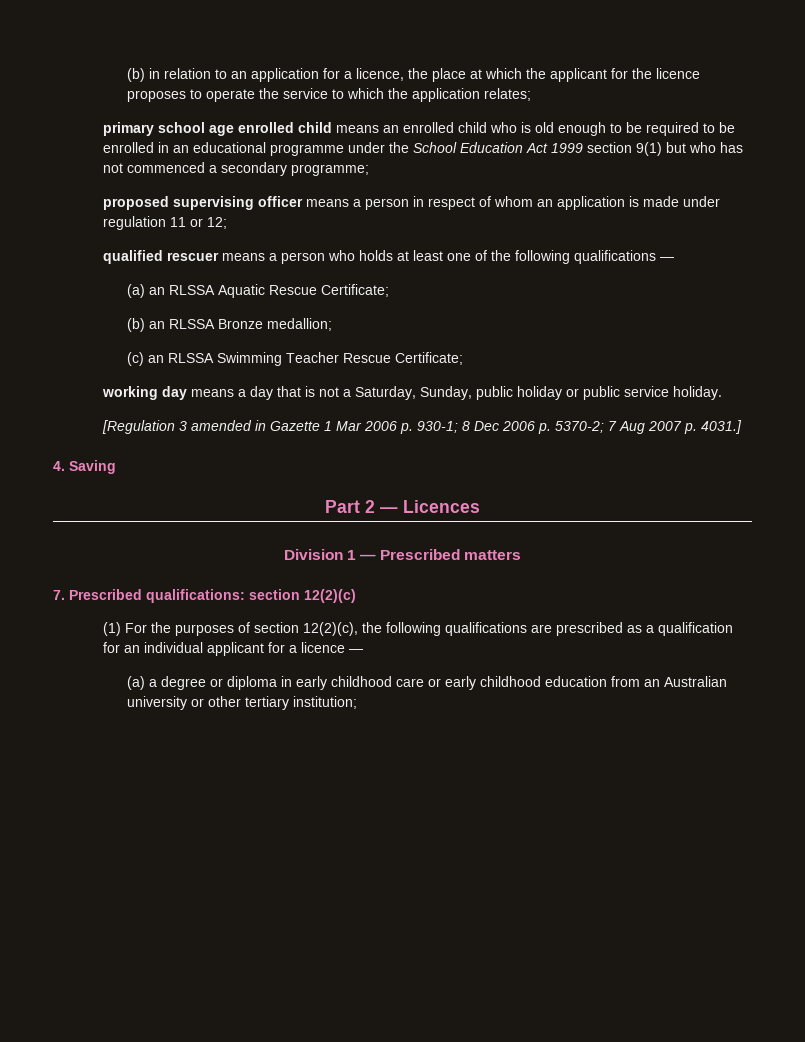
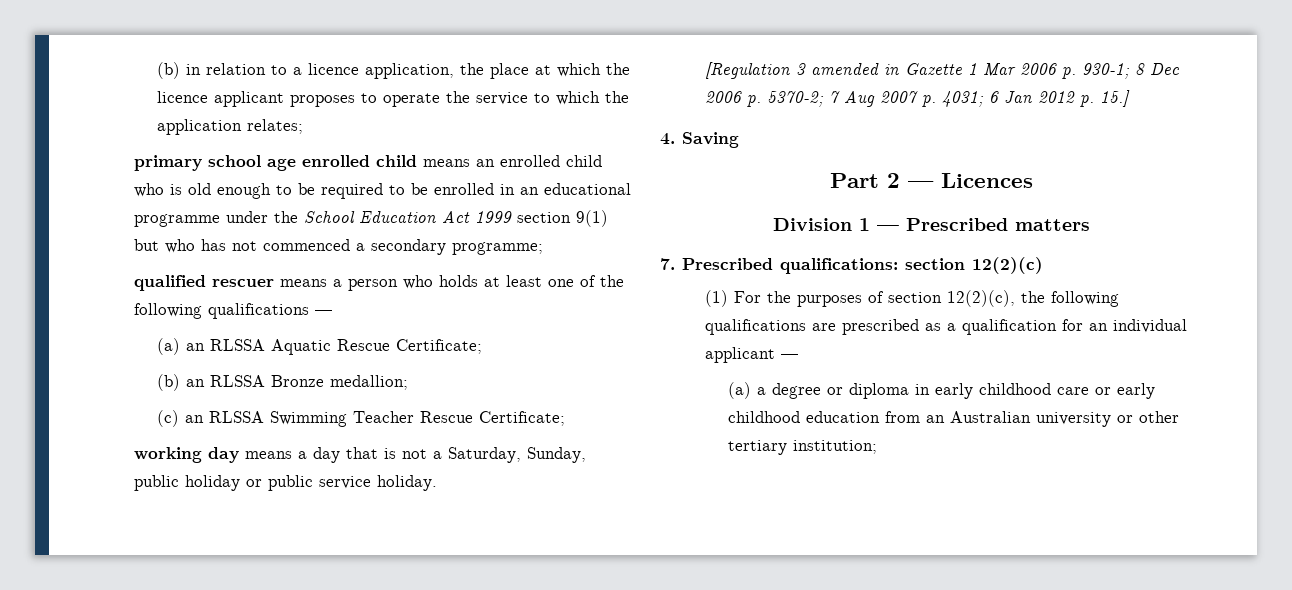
- (b) in relation to an application for a licence, the place at which the applicant for the licence proposes to operate the service to which the application relates;
+ (b) in relation to a licence application, the place at which the licence applicant proposes to operate the service to which the application relates;
- proposed supervising officer means a person in respect of whom an application is made under regulation 11 or 12;
- [Regulation 3 amended in Gazette 1 Mar 2006 p. 930-1; 8 Dec 2006 p. 5370-2; 7 Aug 2007 p. 4031.]
+ [Regulation 3 amended in Gazette 1 Mar 2006 p. 930-1; 8 Dec 2006 p. 5370-2; 7 Aug 2007 p. 4031; 6 Jan 2012 p. 15.]
- (1) For the purposes of section 12(2)(c), the following qualifications are prescribed as a qualification for an individual applicant for a licence —
+ (1) For the purposes of section 12(2)(c), the following qualifications are prescribed as a qualification for an individual applicant —

